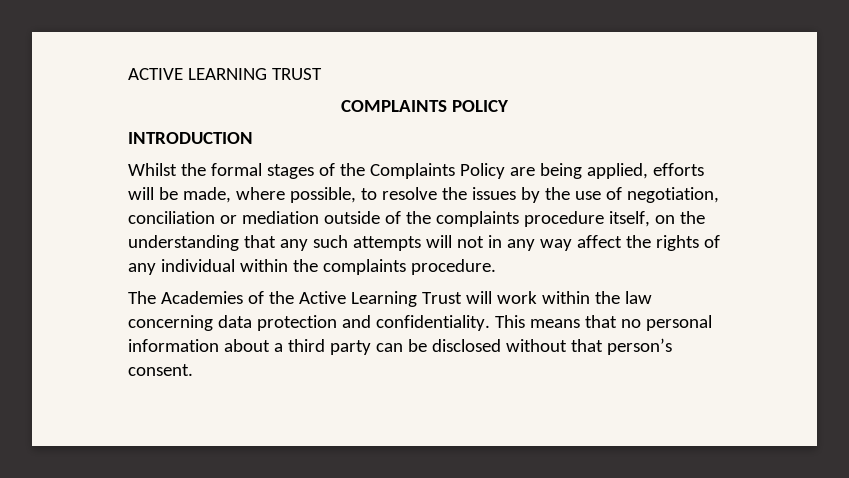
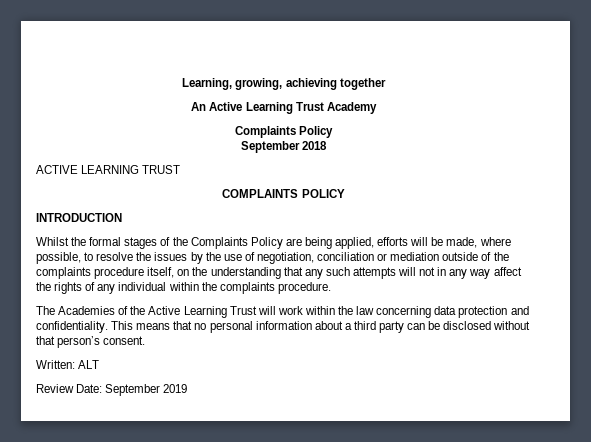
+ Learning, growing, achieving together
+ An Active Learning Trust Academy
+ Complaints Policy
+ September 2018
+ Written: ALT
+ Review Date: September 2019

